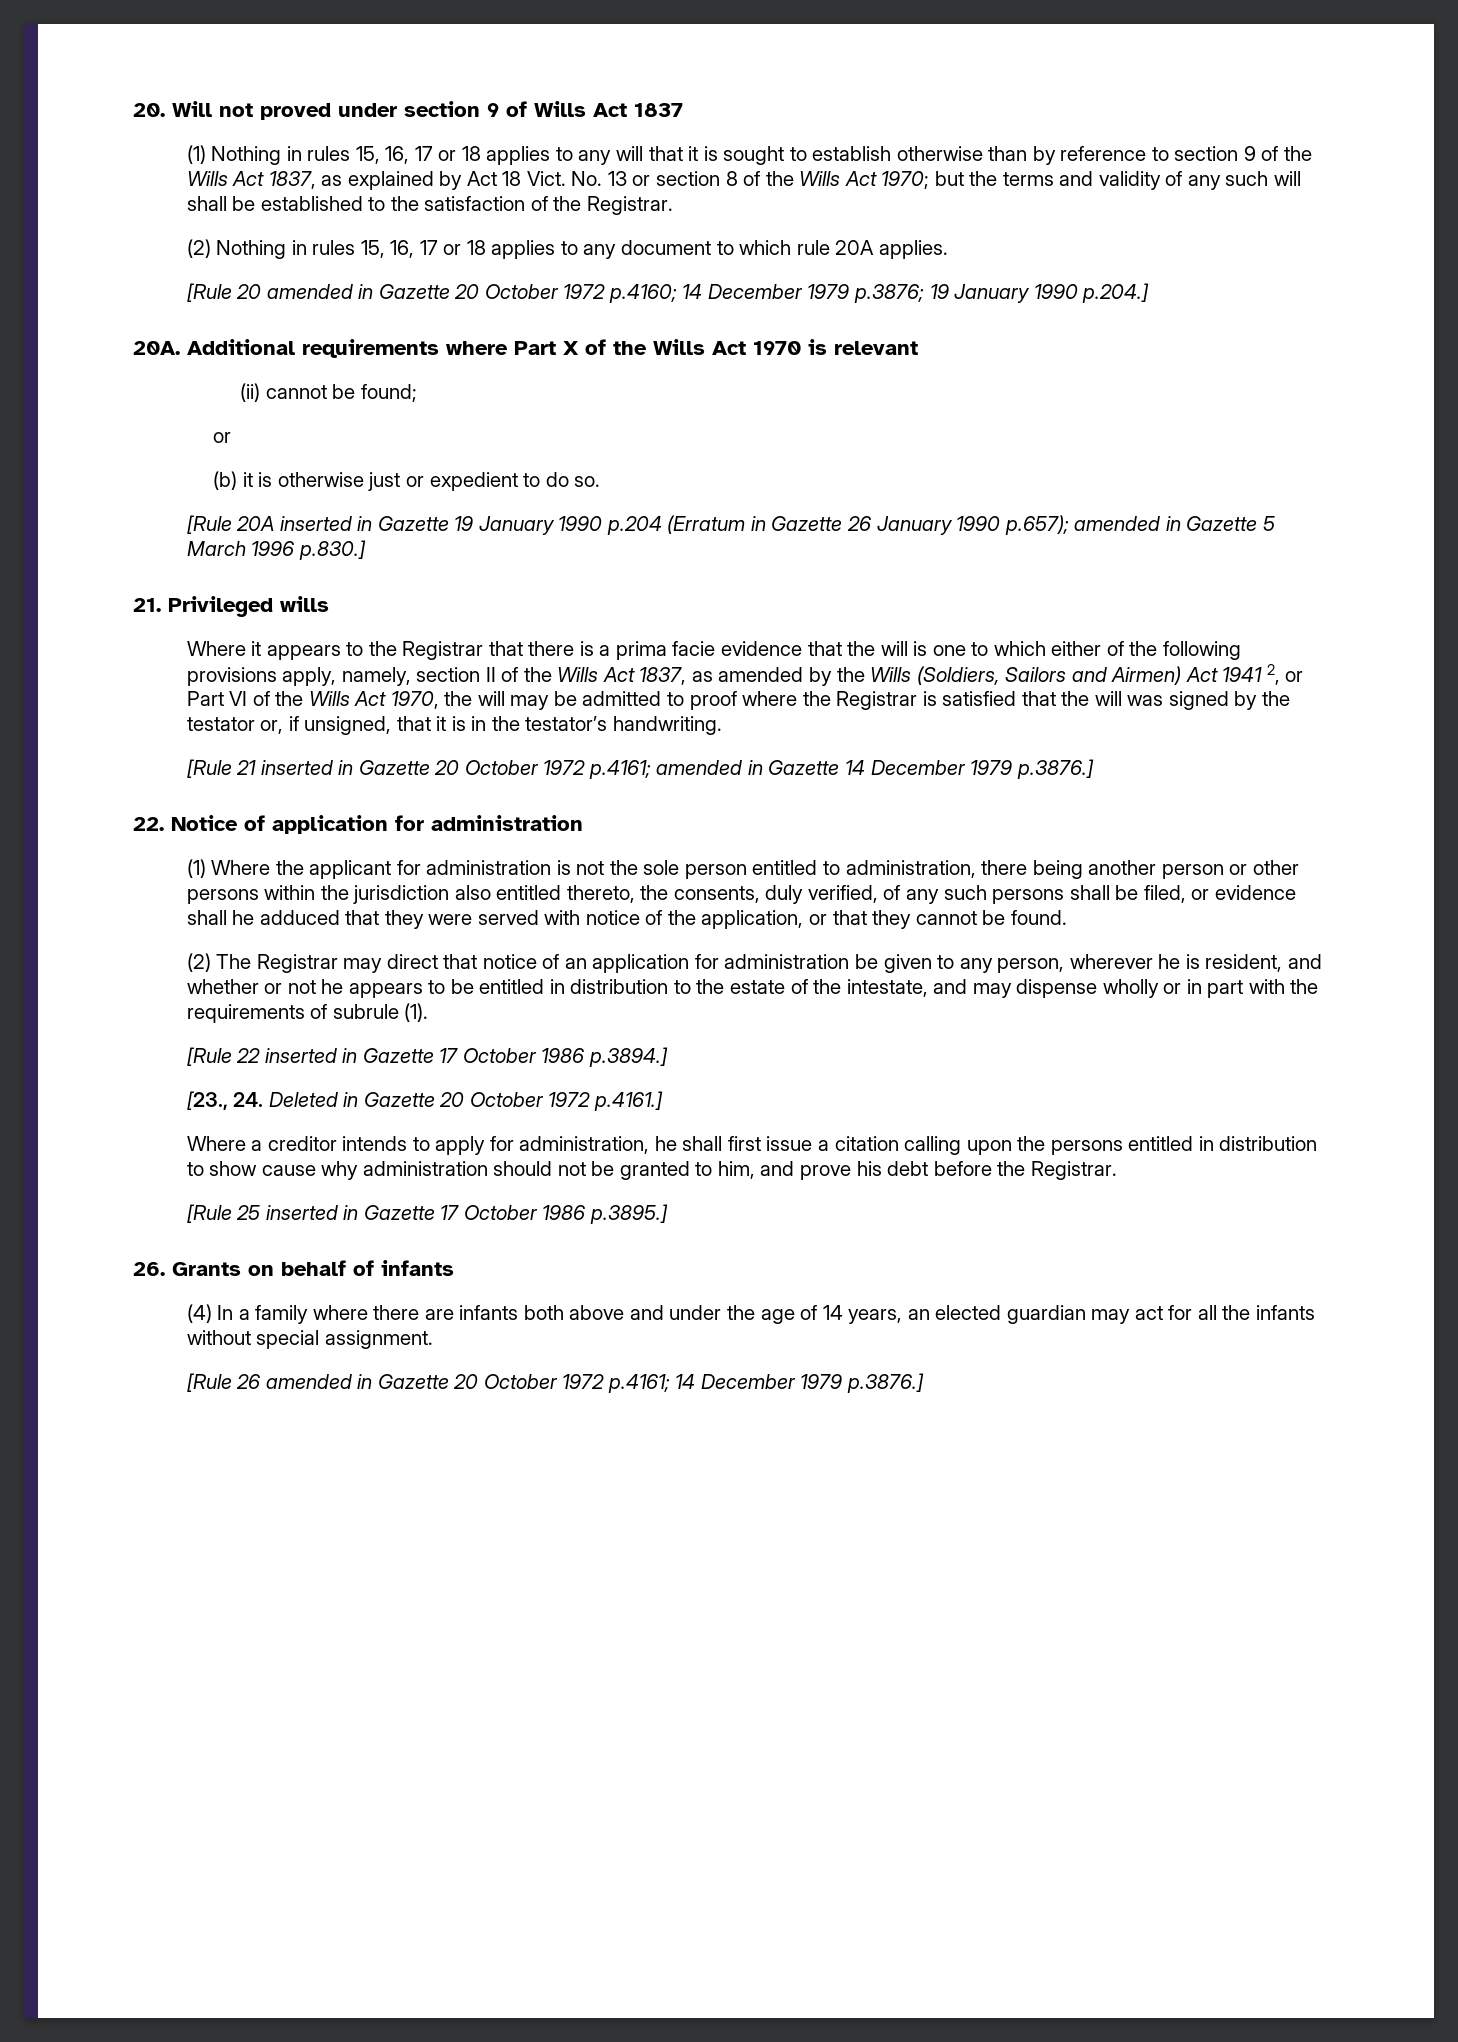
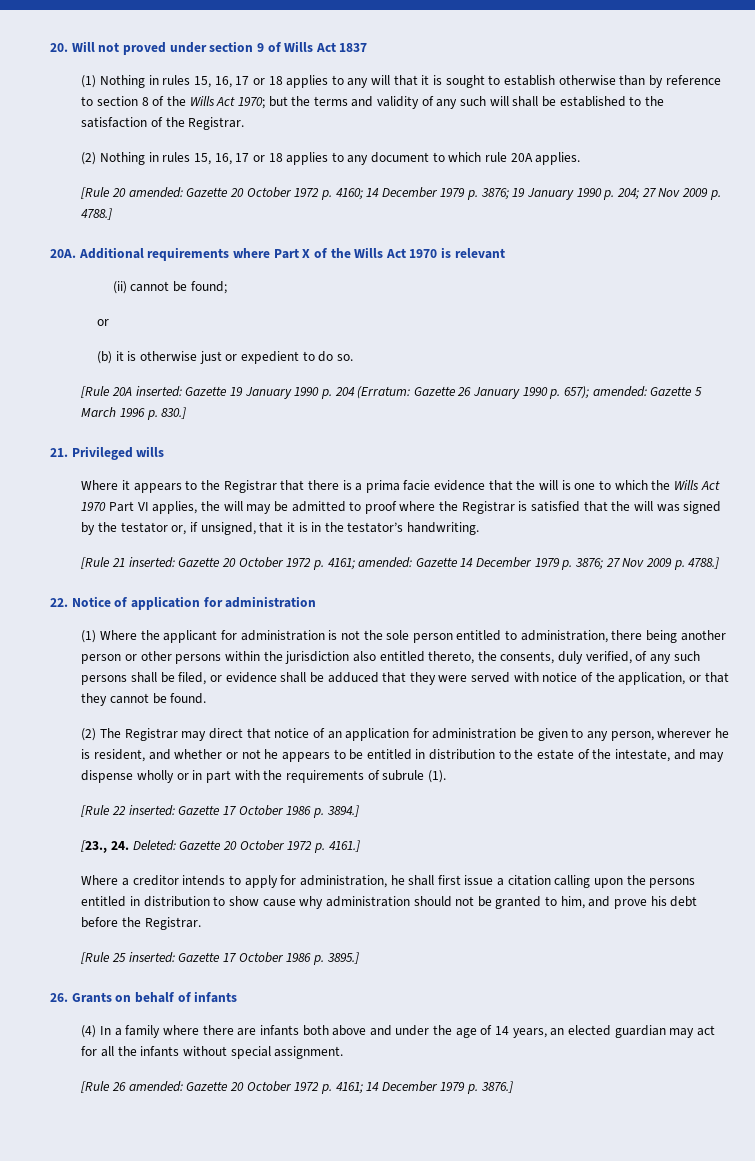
- (1) Nothing in rules 15, 16, 17 or 18 applies to any will that it is sought to establish otherwise than by reference to section 9 of the Wills Act 1837, as explained by Act 18 Vict. No. 13 or section 8 of the Wills Act 1970; but the terms and validity of any such will shall be established to the satisfaction of the Registrar.
+ (1) Nothing in rules 15, 16, 17 or 18 applies to any will that it is sought to establish otherwise than by reference to section 8 of the Wills Act 1970; but the terms and validity of any such will shall be established to the satisfaction of the Registrar.
- [Rule 20 amended in Gazette 20 October 1972 p.4160; 14 December 1979 p.3876; 19 January 1990 p.204.]
+ [Rule 20 amended: Gazette 20 October 1972 p. 4160; 14 December 1979 p. 3876; 19 January 1990 p. 204; 27 Nov 2009 p. 4788.]
- [Rule 20A inserted in Gazette 19 January 1990 p.204 (Erratum in Gazette 26 January 1990 p.657); amended in Gazette 5 March 1996 p.830.]
+ [Rule 20A inserted: Gazette 19 January 1990 p. 204 (Erratum: Gazette 26 January 1990 p. 657); amended: Gazette 5 March 1996 p. 830.]
- Where it appears to the Registrar that there is a prima facie evidence that the will is one to which either of the following provisions apply, namely, section II of the Wills Act 1837, as amended by the Wills (Soldiers, Sailors and Airmen) Act 1941 2, or Part VI of the Wills Act 1970, the will may be admitted to proof where the Registrar is satisfied that the will was signed by the testator or, if unsigned, that it is in the testator’s handwriting.
+ Where it appears to the Registrar that there is a prima facie evidence that the will is one to which the Wills Act 1970 Part VI applies, the will may be admitted to proof where the Registrar is satisfied that the will was signed by the testator or, if unsigned, that it is in the testator’s handwriting.
- [Rule 21 inserted in Gazette 20 October 1972 p.4161; amended in Gazette 14 December 1979 p.3876.]
+ [Rule 21 inserted: Gazette 20 October 1972 p. 4161; amended: Gazette 14 December 1979 p. 3876; 27 Nov 2009 p. 4788.]
- (1) Where the applicant for administration is not the sole person entitled to administration, there being another person or other persons within the jurisdiction also entitled thereto, the consents, duly verified, of any such persons shall be filed, or evidence shall he adduced that they were served with notice of the application, or that they cannot be found.
+ (1) Where the applicant for administration is not the sole person entitled to administration, there being another person or other persons within the jurisdiction also entitled thereto, the consents, duly verified, of any such persons shall be filed, or evidence shall be adduced that they were served with notice of the application, or that they cannot be found.
- [Rule 22 inserted in Gazette 17 October 1986 p.3894.]
+ [Rule 22 inserted: Gazette 17 October 1986 p. 3894.]
- [23., 24. Deleted in Gazette 20 October 1972 p.4161.]
+ [23., 24. Deleted: Gazette 20 October 1972 p. 4161.]
- [Rule 25 inserted in Gazette 17 October 1986 p.3895.]
+ [Rule 25 inserted: Gazette 17 October 1986 p. 3895.]
- [Rule 26 amended in Gazette 20 October 1972 p.4161; 14 December 1979 p.3876.]
+ [Rule 26 amended: Gazette 20 October 1972 p. 4161; 14 December 1979 p. 3876.]

